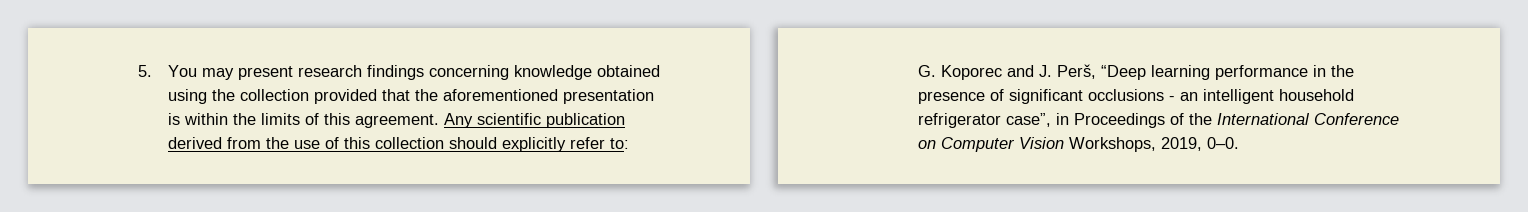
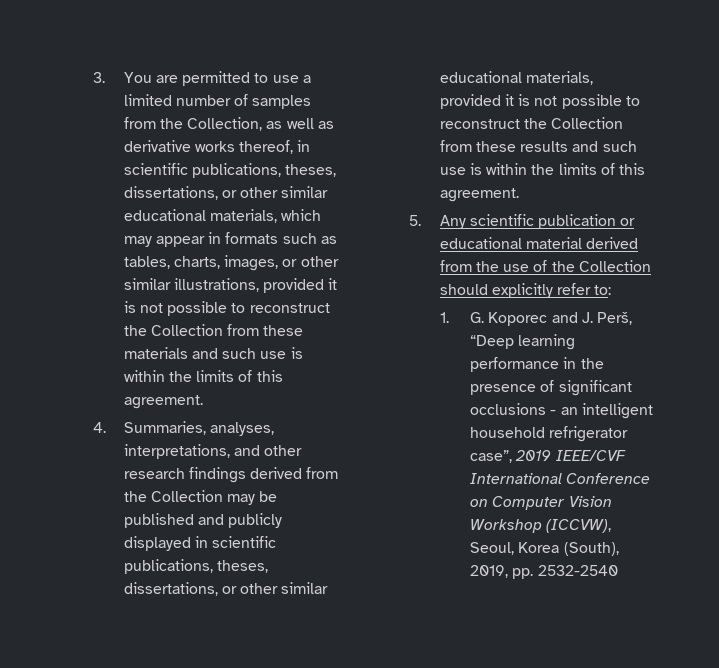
- 5. You may present research findings concerning knowledge obtained using the collection provided that the aforementioned presentation is within the limits of this agreement. Any scientific publication derived from the use of this collection should explicitly refer to:
+ 3. You are permitted to use a limited number of samples from the Collection, as well as derivative works thereof, in scientific publications, theses, dissertations, or other similar educational materials, which may appear in formats such as tables, charts, images, or other similar illustrations, provided it is not possible to reconstruct the Collection from these materials and such use is within the limits of this agreement.
+ 4. Summaries, analyses, interpretations, and other research findings derived from the Collection may be published and publicly displayed in scientific publications, theses, dissertations, or other similar educational materials, provided it is not possible to reconstruct the Collection from these results and such use is within the limits of this agreement.
+ 5. Any scientific publication or educational material derived from the use of the Collection should explicitly refer to:
- G. Koporec and J. Perš, “Deep learning performance in the presence of significant occlusions - an intelligent household refrigerator case”, in Proceedings of the International Conference on Computer Vision Workshops, 2019, 0–0.
+ 1. G. Koporec and J. Perš, “Deep learning performance in the presence of significant occlusions - an intelligent household refrigerator case”, 2019 IEEE/CVF International Conference on Computer Vision Workshop (ICCVW), Seoul, Korea (South), 2019, pp. 2532-2540

